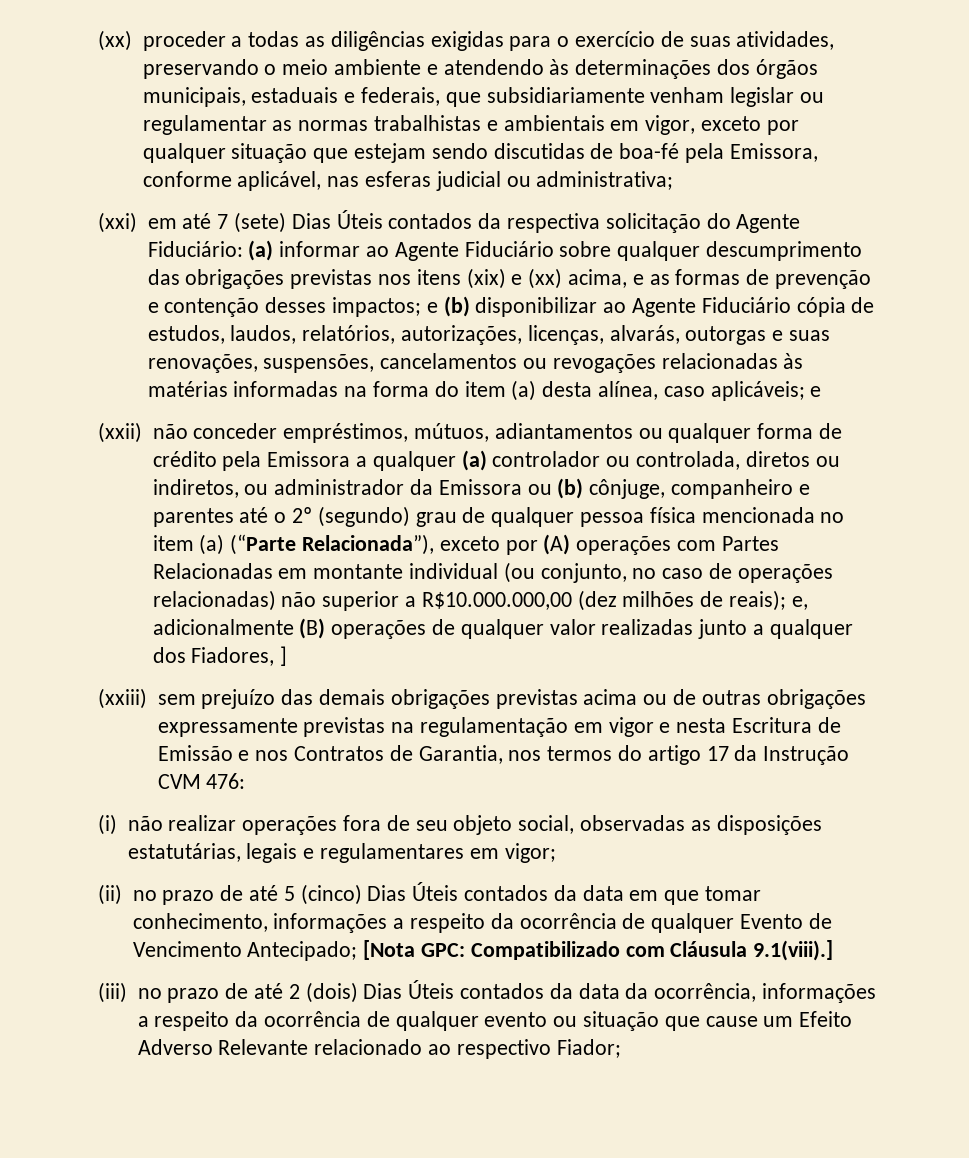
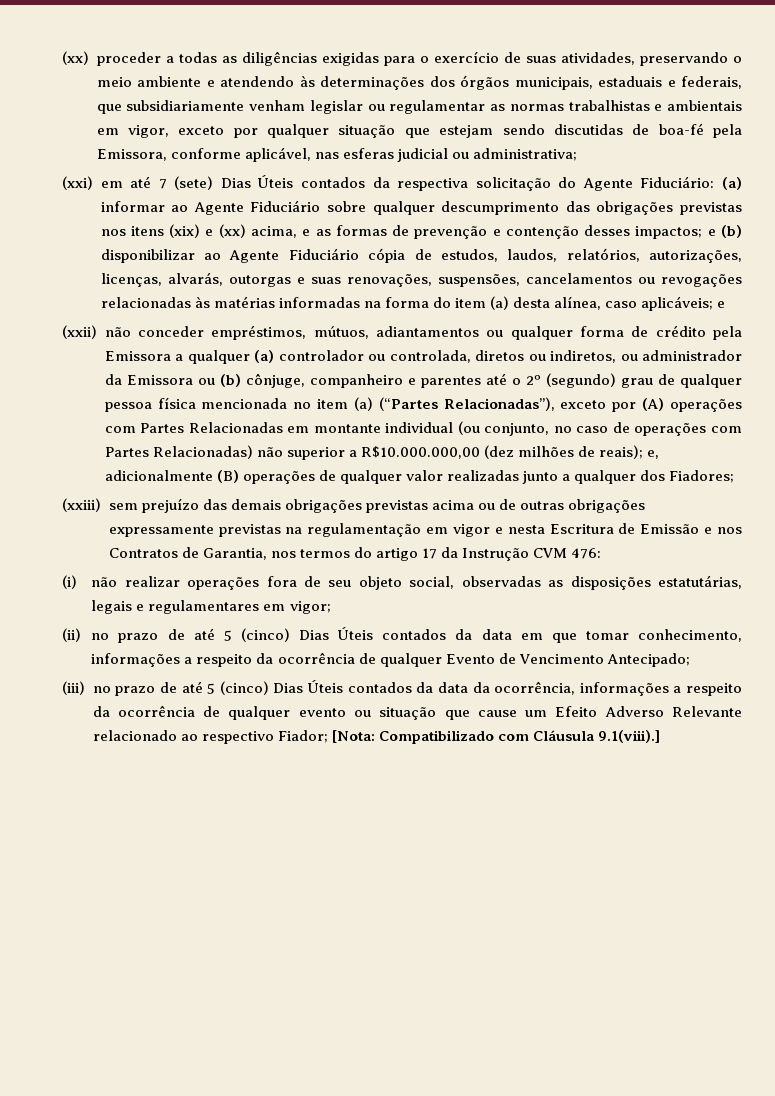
- (xxii) não conceder empréstimos, mútuos, adiantamentos ou qualquer forma de crédito pela Emissora a qualquer (a) controlador ou controlada, diretos ou indiretos, ou administrador da Emissora ou (b) cônjuge, companheiro e parentes até o 2º (segundo) grau de qualquer pessoa física mencionada no item (a) (“Parte Relacionada”), exceto por (A) operações com Partes Relacionadas em montante individual (ou conjunto, no caso de operações relacionadas) não superior a R$10.000.000,00 (dez milhões de reais);
+ (xxii) não conceder empréstimos, mútuos, adiantamentos ou qualquer forma de crédito pela Emissora a qualquer (a) controlador ou controlada, diretos ou indiretos, ou administrador da Emissora ou (b) cônjuge, companheiro e parentes até o 2º (segundo) grau de qualquer pessoa física mencionada no item (a) (“Partes Relacionadas”), exceto por (A) operações com Partes Relacionadas em montante individual (ou conjunto, no caso de operações com Partes Relacionadas) não superior a R$10.000.000,00 (dez milhões de reais);
- e, adicionalmente (B) operações de qualquer valor realizadas junto a qualquer dos Fiadores, ]
+ e, adicionalmente (B) operações de qualquer valor realizadas junto a qualquer dos Fiadores;
- (ii) no prazo de até 5 (cinco) Dias Úteis contados da data em que tomar conhecimento, informações a respeito da ocorrência de qualquer Evento de Vencimento Antecipado; [Nota GPC: Compatibilizado com Cláusula 9.1(viii).]
+ (ii) no prazo de até 5 (cinco) Dias Úteis contados da data em que tomar conhecimento, informações a respeito da ocorrência de qualquer Evento de Vencimento Antecipado;
- (iii) no prazo de até 2 (dois) Dias Úteis contados da data da ocorrência, informações a respeito da ocorrência de qualquer evento ou situação que cause um Efeito Adverso Relevante relacionado ao respectivo Fiador;
+ (iii) no prazo de até 5 (cinco) Dias Úteis contados da data da ocorrência, informações a respeito da ocorrência de qualquer evento ou situação que cause um Efeito Adverso Relevante relacionado ao respectivo Fiador; [Nota: Compatibilizado com Cláusula 9.1(viii).]

